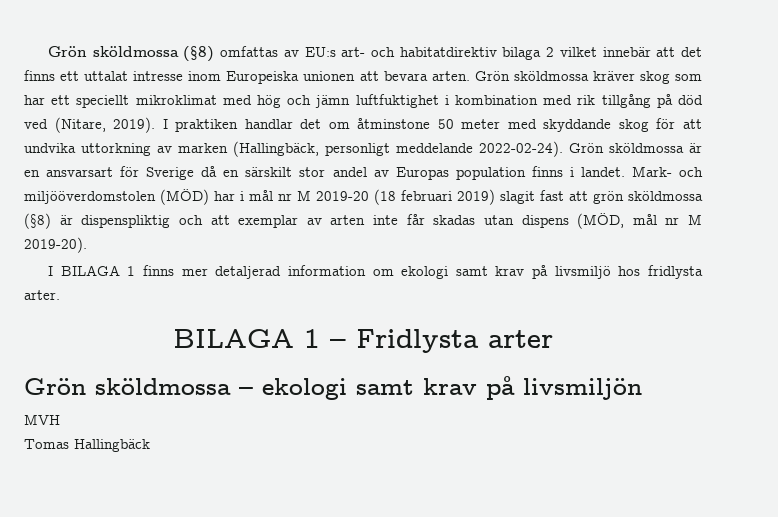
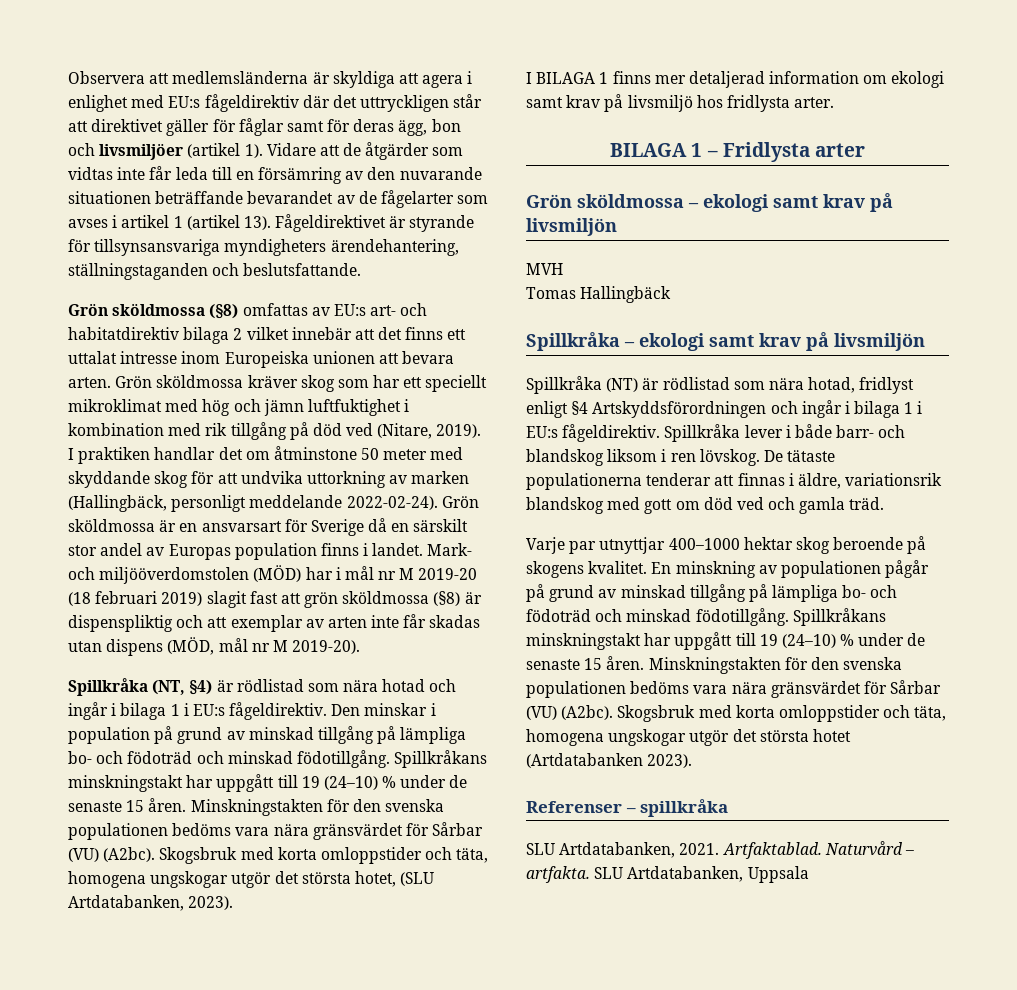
+ Observera att medlemsländerna är skyldiga att agera i enlighet med EU:s fågeldirektiv där det uttryckligen står att direktivet gäller för fåglar samt för deras ägg, bon och livsmiljöer (artikel 1). Vidare att de åtgärder som vidtas inte får leda till en försämring av den nuvarande situationen beträffande bevarandet av de fågelarter som avses i artikel 1 (artikel 13). Fågeldirektivet är styrande för tillsynsansvariga myndigheters ärendehantering, ställningstaganden och beslutsfattande.
+ Spillkråka (NT, §4) är rödlistad som nära hotad och ingår i bilaga 1 i EU:s fågeldirektiv. Den minskar i population på grund av minskad tillgång på lämpliga bo- och födoträd och minskad födotillgång. Spillkråkans minskningstakt har uppgått till 19 (24–10) % under de senaste 15 åren. Minskningstakten för den svenska populationen bedöms vara nära gränsvärdet för Sårbar (VU) (A2bc). Skogsbruk med korta omloppstider och täta, homogena ungskogar utgör det största hotet, (SLU Artdatabanken, 2023).
+ Spillkråka – ekologi samt krav på livsmiljön
+ Spillkråka (NT) är rödlistad som nära hotad, fridlyst enligt §4 Artskyddsförordningen och ingår i bilaga 1 i EU:s fågeldirektiv. Spillkråka lever i både barr- och blandskog liksom i ren lövskog. De tätaste populationerna tenderar att finnas i äldre, variationsrik blandskog med gott om död ved och gamla träd.
+ Varje par utnyttjar 400–1000 hektar skog beroende på skogens kvalitet. En minskning av populationen pågår på grund av minskad tillgång på lämpliga bo- och födoträd och minskad födotillgång. Spillkråkans minskningstakt har uppgått till 19 (24–10) % under de senaste 15 åren. Minskningstakten för den svenska populationen bedöms vara nära gränsvärdet för Sårbar (VU) (A2bc). Skogsbruk med korta omloppstider och täta, homogena ungskogar utgör det största hotet (Artdatabanken 2023).
+ Referenser – spillkråka
+ SLU Artdatabanken, 2021. Artfaktablad. Naturvård – artfakta. SLU Artdatabanken, Uppsala

